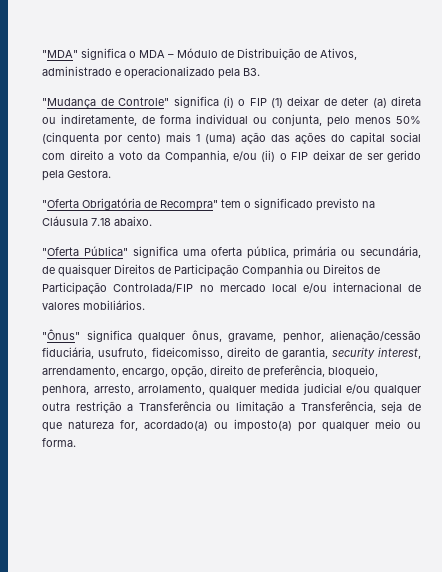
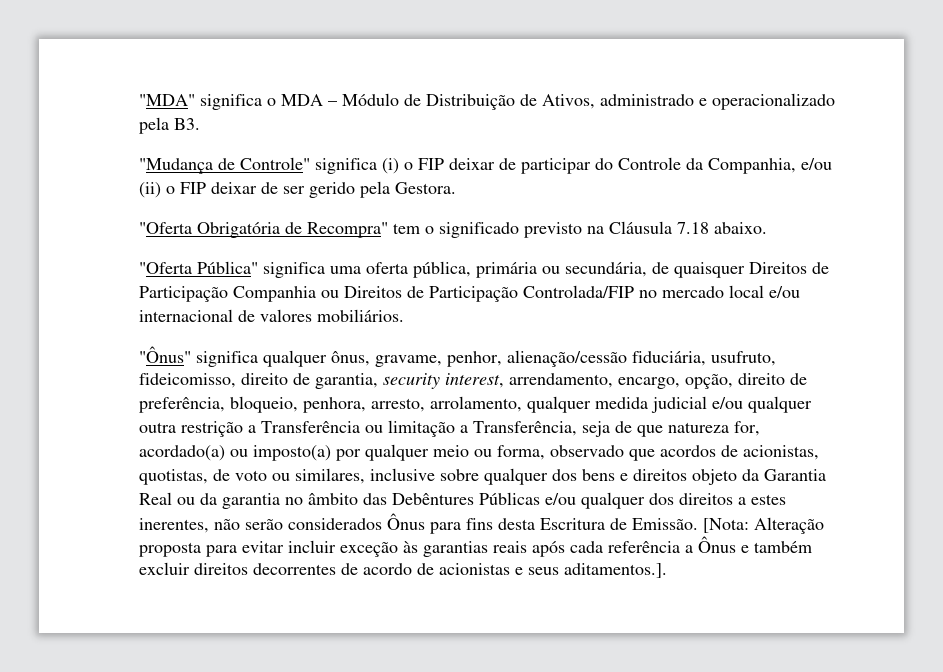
- "Mudança de Controle" significa (i) o FIP (1) deixar de deter (a) direta ou indiretamente, de forma individual ou conjunta, pelo menos 50% (cinquenta por cento) mais 1 (uma) ação das ações do capital social com direito a voto da Companhia, e/ou (ii) o FIP deixar de ser gerido pela Gestora.
+ "Mudança de Controle" significa (i) o FIP deixar de participar do Controle da Companhia, e/ou (ii) o FIP deixar de ser gerido pela Gestora.
- "Ônus" significa qualquer ônus, gravame, penhor, alienação/cessão fiduciária, usufruto, fideicomisso, direito de garantia, security interest, arrendamento, encargo, opção, direito de preferência, bloqueio, penhora, arresto, arrolamento, qualquer medida judicial e/ou qualquer outra restrição a Transferência ou limitação a Transferência, seja de que natureza for, acordado(a) ou imposto(a) por qualquer meio ou forma.
+ "Ônus" significa qualquer ônus, gravame, penhor, alienação/cessão fiduciária, usufruto, fideicomisso, direito de garantia, security interest, arrendamento, encargo, opção, direito de preferência, bloqueio, penhora, arresto, arrolamento, qualquer medida judicial e/ou qualquer outra restrição a Transferência ou limitação a Transferência, seja de que natureza for, acordado(a) ou imposto(a) por qualquer meio ou forma, observado que acordos de acionistas, quotistas, de voto ou similares, inclusive sobre qualquer dos bens e direitos objeto da Garantia Real ou da garantia no âmbito das Debêntures Públicas e/ou qualquer dos direitos a estes inerentes, não serão considerados Ônus para fins desta Escritura de Emissão. [Nota: Alteração proposta para evitar incluir exceção às garantias reais após cada referência a Ônus e também excluir direitos decorrentes de acordo de acionistas e seus aditamentos.].

